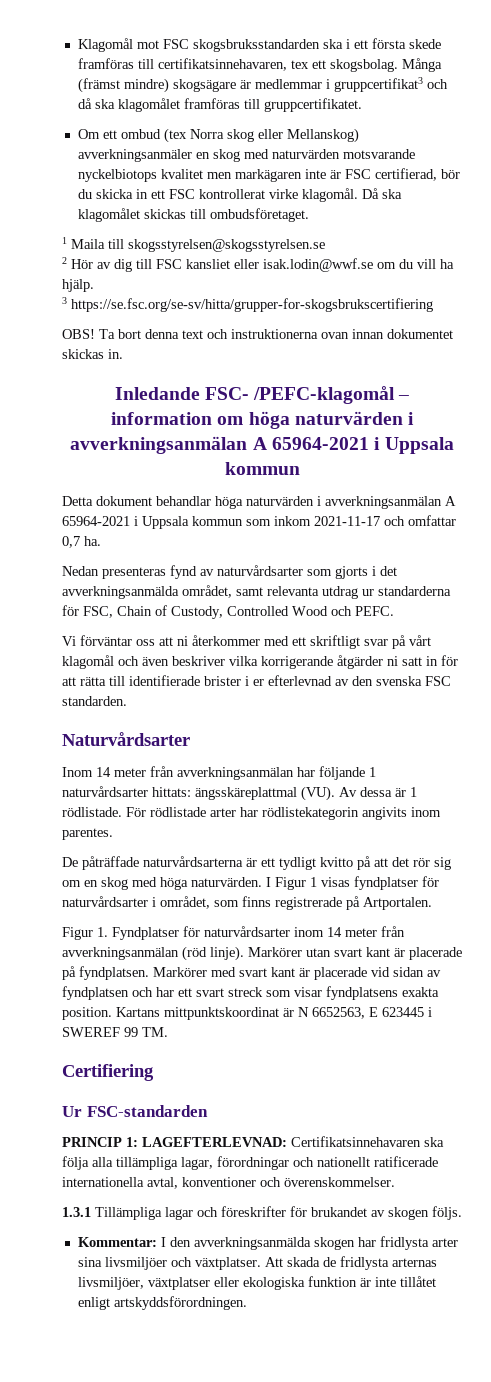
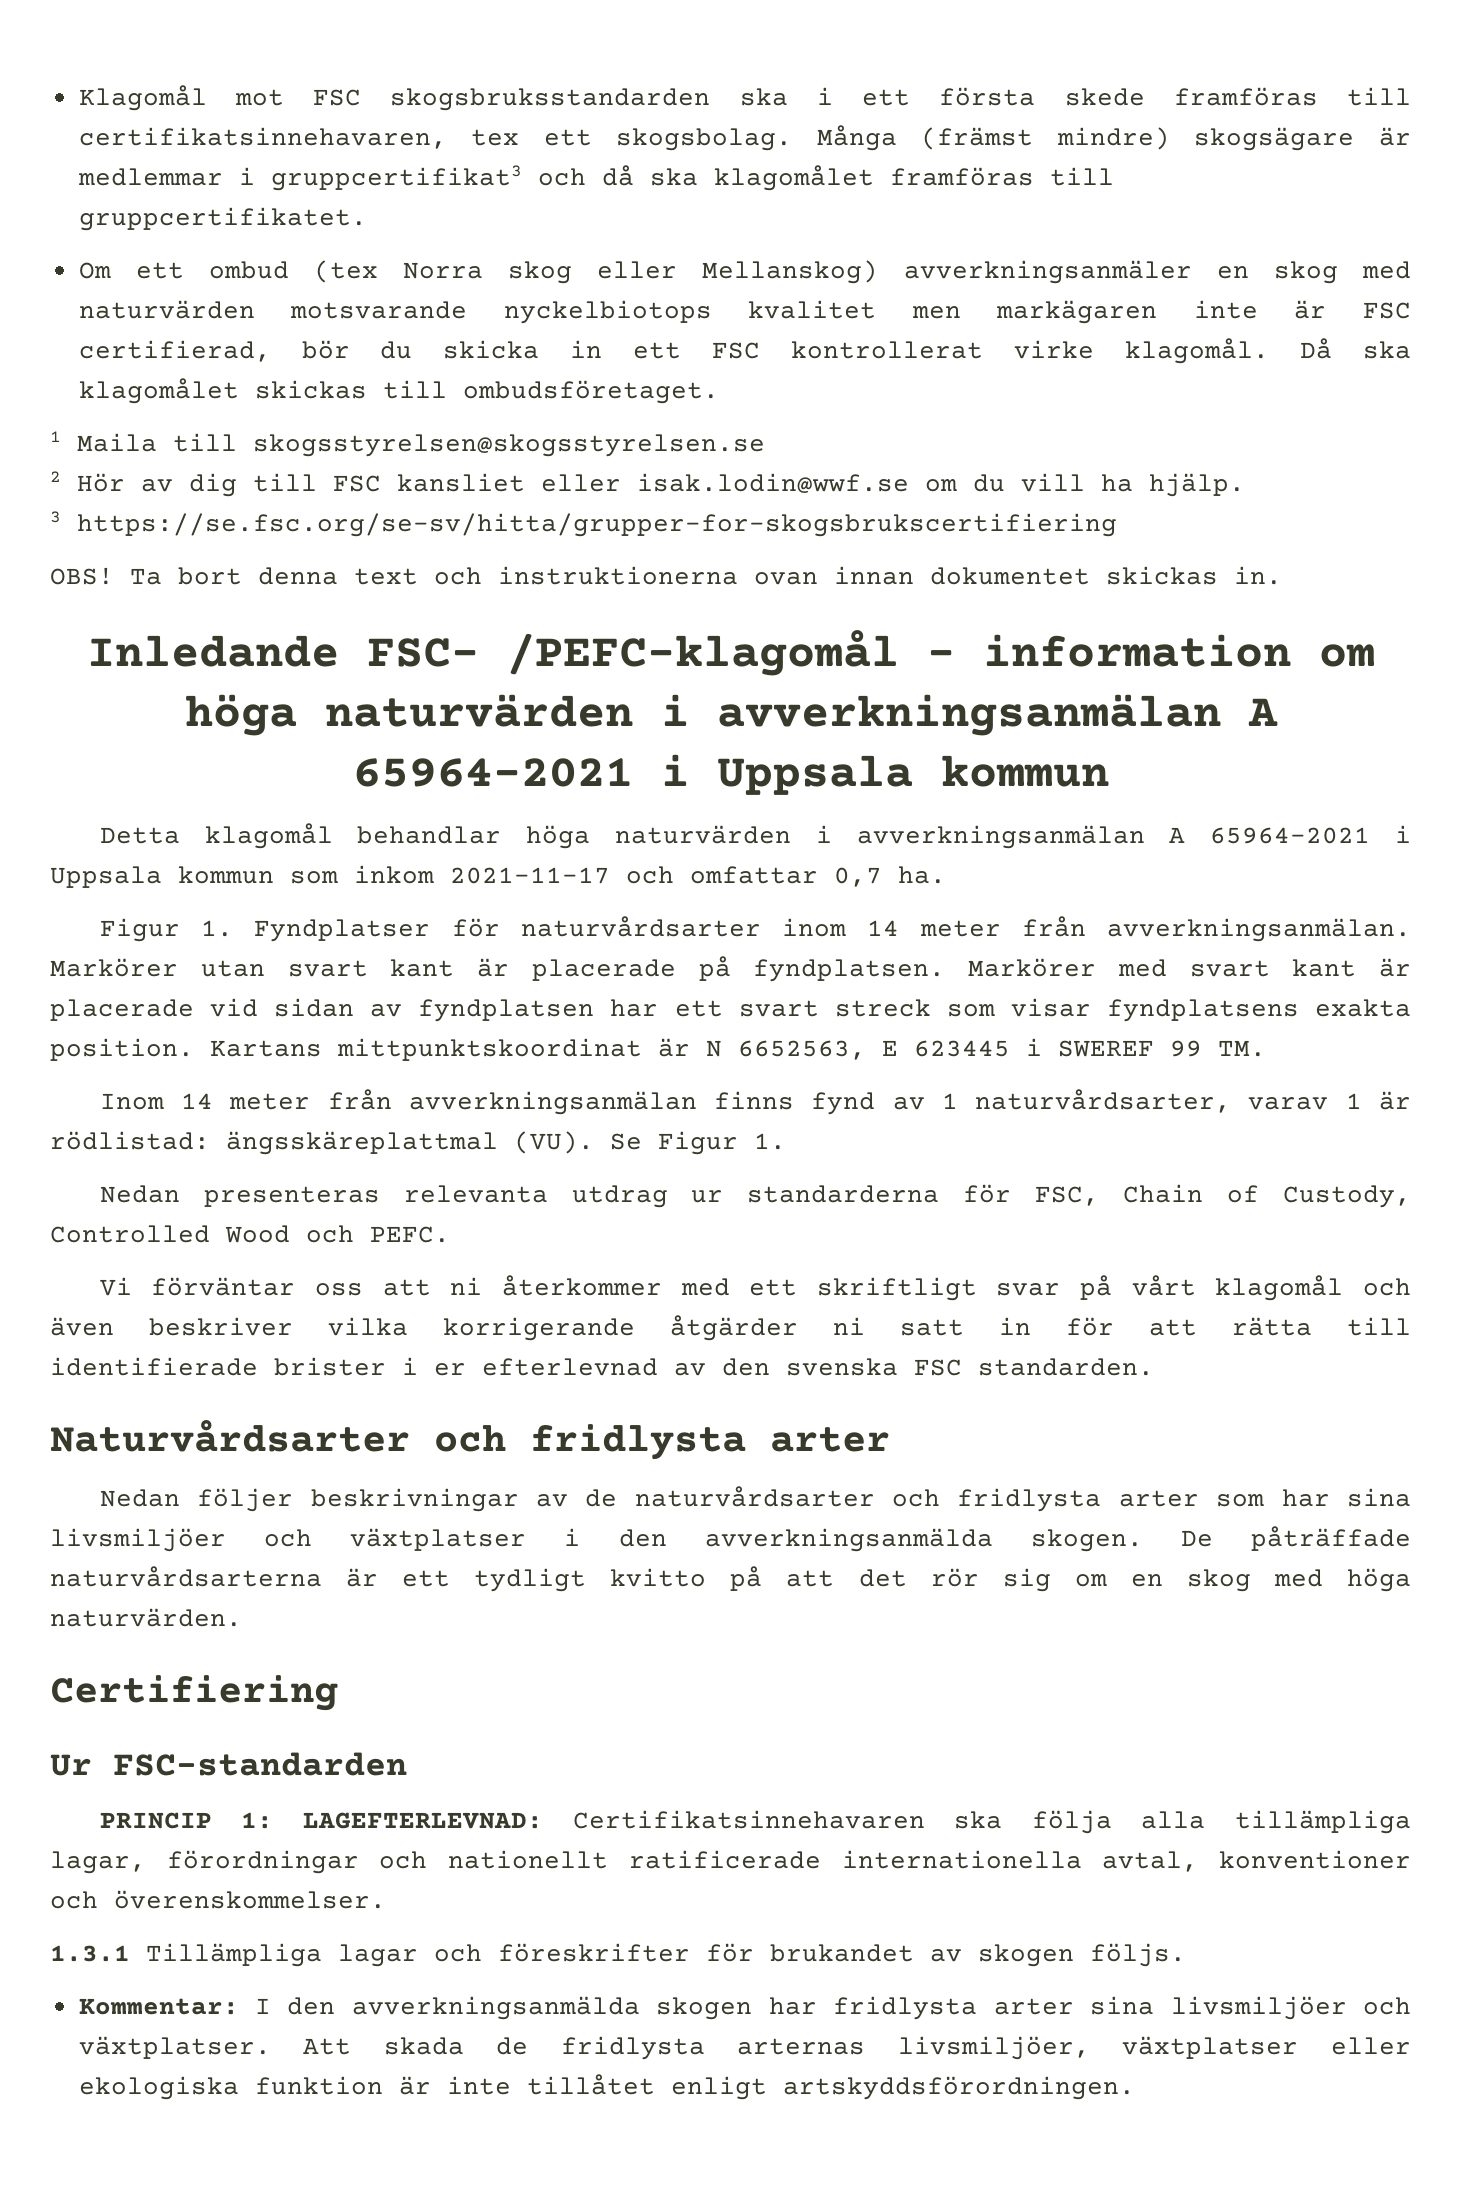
- Detta dokument behandlar höga naturvärden i avverkningsanmälan A 65964-2021 i Uppsala kommun som inkom 2021-11-17 och omfattar 0,7 ha.
+ Detta klagomål behandlar höga naturvärden i avverkningsanmälan A 65964-2021 i Uppsala kommun som inkom 2021-11-17 och omfattar 0,7 ha.
- Nedan presenteras fynd av naturvårdsarter som gjorts i det avverkningsanmälda området, samt relevanta utdrag ur standarderna för FSC, Chain of Custody, Controlled Wood och PEFC.
+ Figur 1. Fyndplatser för naturvårdsarter inom 14 meter från avverkningsanmälan. Markörer utan svart kant är placerade på fyndplatsen. Markörer med svart kant är placerade vid sidan av fyndplatsen har ett svart streck som visar fyndplatsens exakta position. Kartans mittpunktskoordinat är N 6652563, E 623445 i SWEREF 99 TM.
+ Inom 14 meter från avverkningsanmälan finns fynd av 1 naturvårdsarter, varav 1 är rödlistad: ängsskäreplattmal (VU). Se Figur 1.
+ Nedan presenteras relevanta utdrag ur standarderna för FSC, Chain of Custody, Controlled Wood och PEFC.
- Naturvårdsarter
- Inom 14 meter från avverkningsanmälan har följande 1 naturvårdsarter hittats: ängsskäreplattmal (VU). Av dessa är 1 rödlistade. För rödlistade arter har rödlistekategorin angivits inom parentes.
- De påträffade naturvårdsarterna är ett tydligt kvitto på att det rör sig om en skog med höga naturvärden. I Figur 1 visas fyndplatser för naturvårdsarter i området, som finns registrerade på Artportalen.
- Figur 1. Fyndplatser för naturvårdsarter inom 14 meter från avverkningsanmälan (röd linje). Markörer utan svart kant är placerade på fyndplatsen. Markörer med svart kant är placerade vid sidan av fyndplatsen och har ett svart streck som visar fyndplatsens exakta position. Kartans mittpunktskoordinat är N 6652563, E 623445 i SWEREF 99 TM.
+ Naturvårdsarter och fridlysta arter
+ Nedan följer beskrivningar av de naturvårdsarter och fridlysta arter som har sina livsmiljöer och växtplatser i den avverkningsanmälda skogen. De påträffade naturvårdsarterna är ett tydligt kvitto på att det rör sig om en skog med höga naturvärden.

